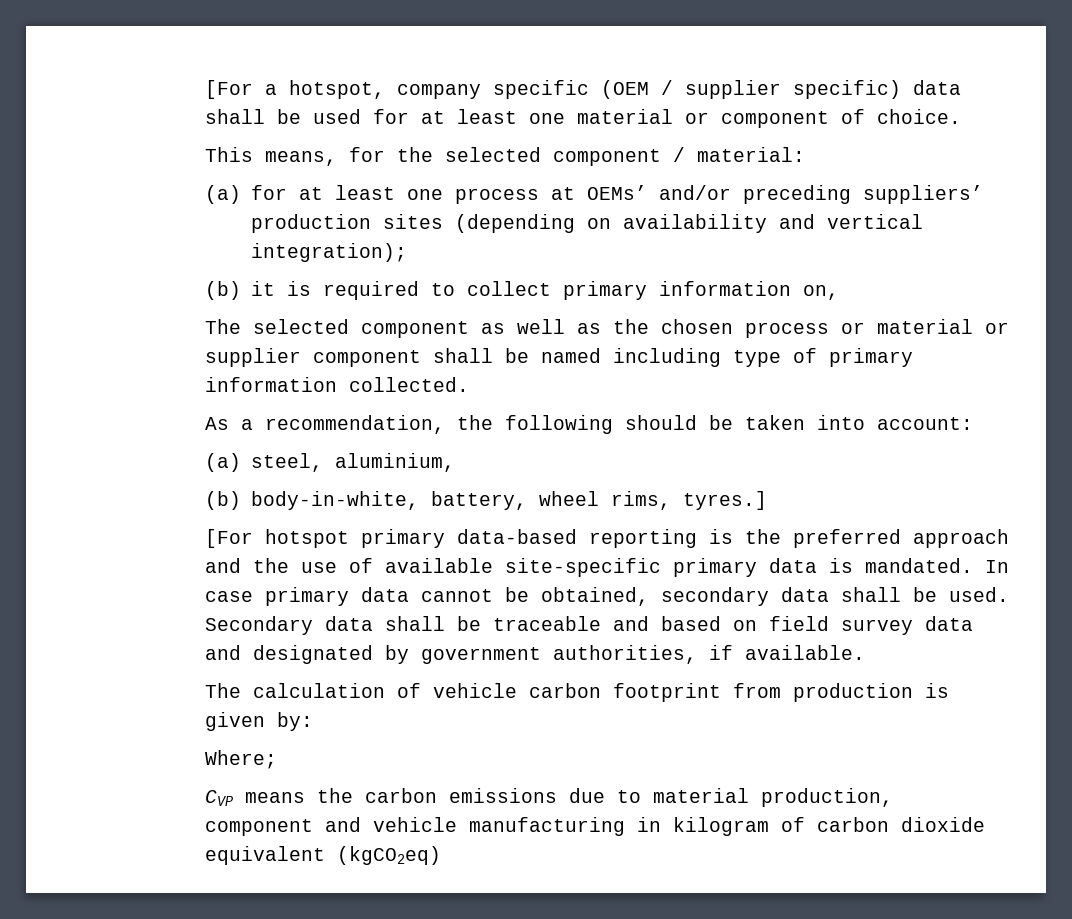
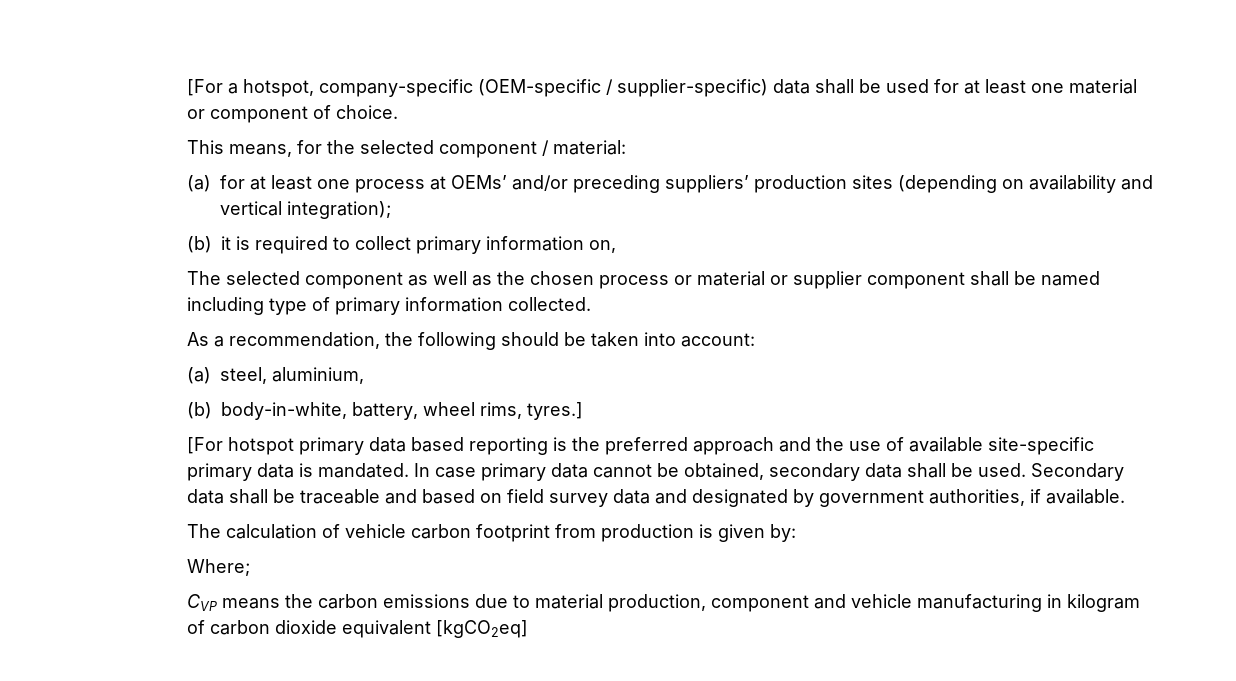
- [For a hotspot, company specific (OEM / supplier specific) data shall be used for at least one material or component of choice.
+ [For a hotspot, company-specific (OEM-specific / supplier-specific) data shall be used for at least one material or component of choice.
- [For hotspot primary data-based reporting is the preferred approach and the use of available site-specific primary data is mandated.
+ [For hotspot primary data based reporting is the preferred approach and the use of available site-specific primary data is mandated.
- CVP means the carbon emissions due to material production, component and vehicle manufacturing in kilogram of carbon dioxide equivalent (kgCO2eq)
+ CVP means the carbon emissions due to material production, component and vehicle manufacturing in kilogram of carbon dioxide equivalent [kgCO2eq]

